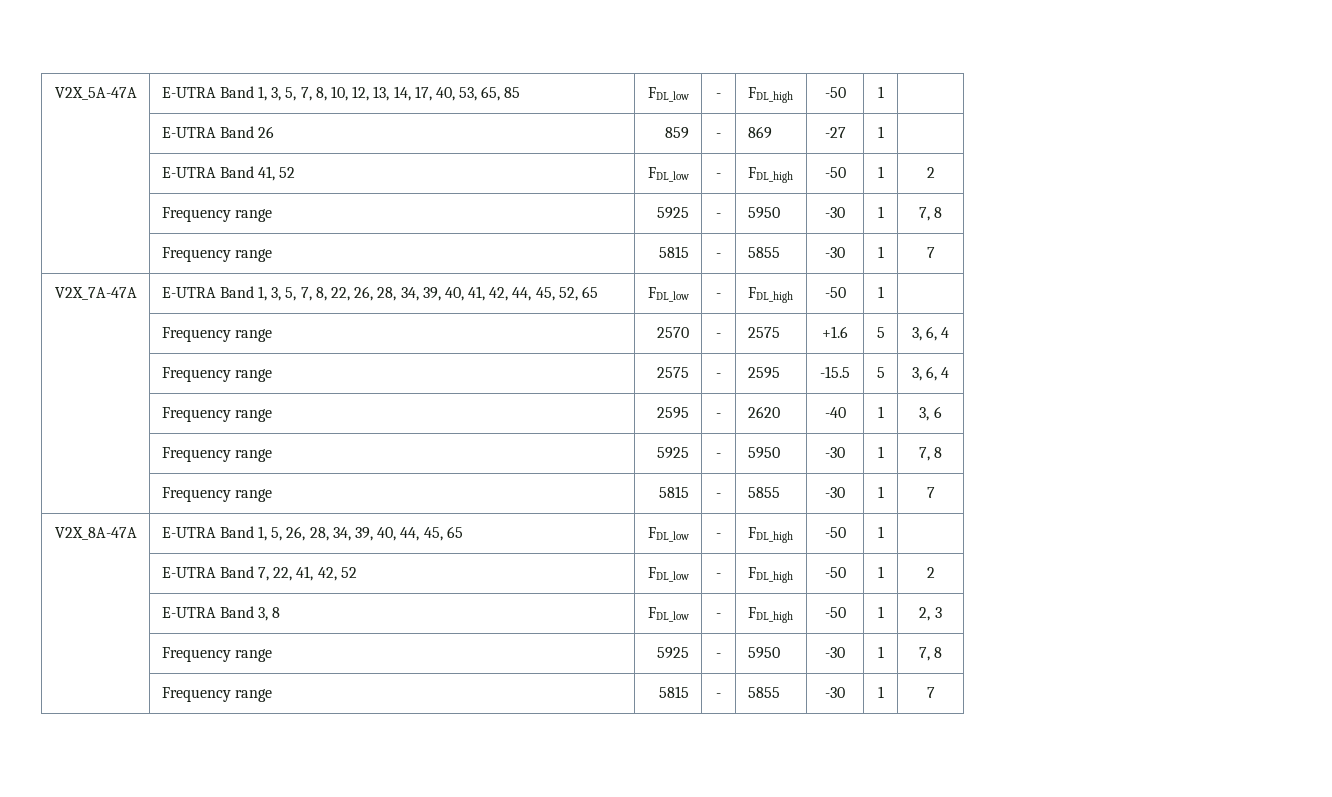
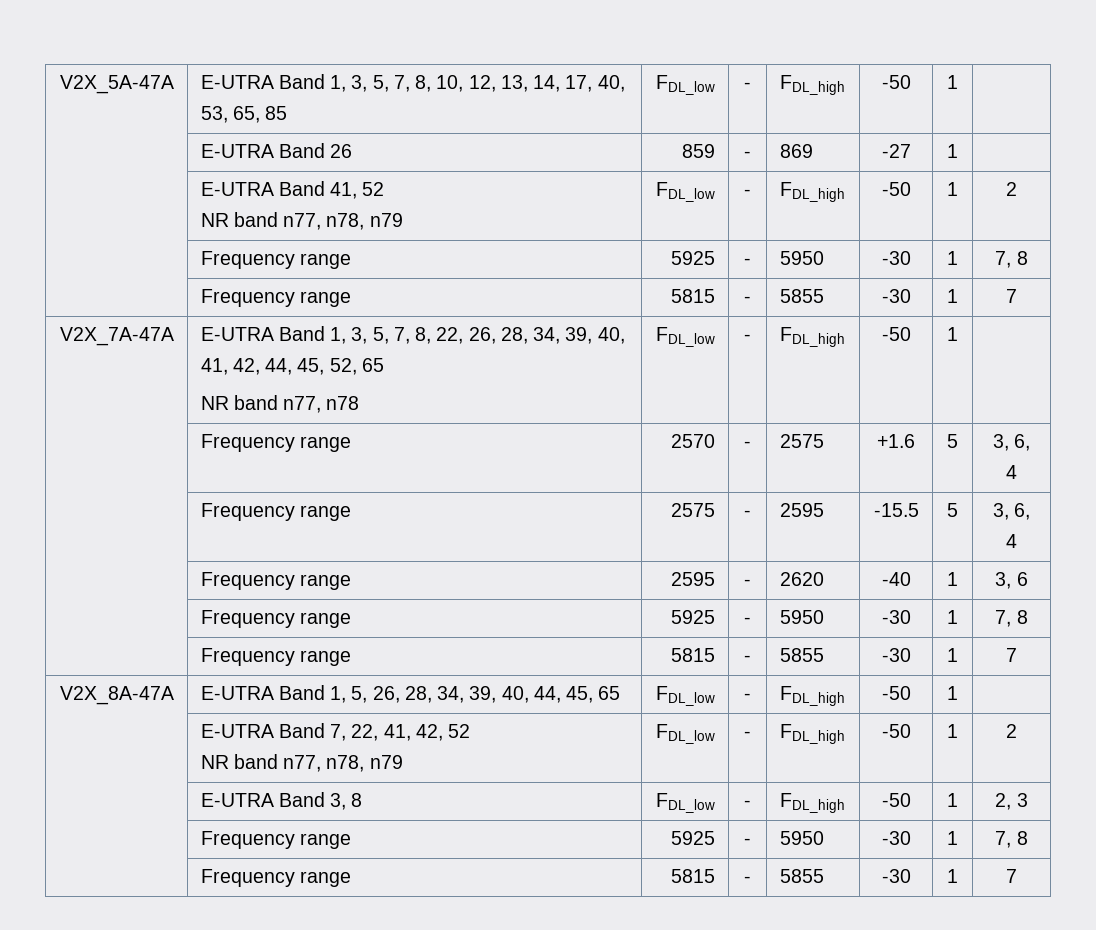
- | E-UTRA Band 41, 52 | FDL_low | - | FDL_high | -50 | 1 | 2
+ | E-UTRA Band 41, 52
+ NR band n77, n78, n79 | FDL_low | - | FDL_high | -50 | 1 | 2
- V2X_7A-47A | E-UTRA Band 1, 3, 5, 7, 8, 22, 26, 28, 34, 39, 40, 41, 42, 44, 45, 52, 65 | FDL_low | - | FDL_high | -50 | 1 |
+ V2X_7A-47A | E-UTRA Band 1, 3, 5, 7, 8, 22, 26, 28, 34, 39, 40, 41, 42, 44, 45, 52, 65
+ NR band n77, n78 | FDL_low | - | FDL_high | -50 | 1 |
- | E-UTRA Band 7, 22, 41, 42, 52 | FDL_low | - | FDL_high | -50 | 1 | 2
+ | E-UTRA Band 7, 22, 41, 42, 52
+ NR band n77, n78, n79 | FDL_low | - | FDL_high | -50 | 1 | 2

